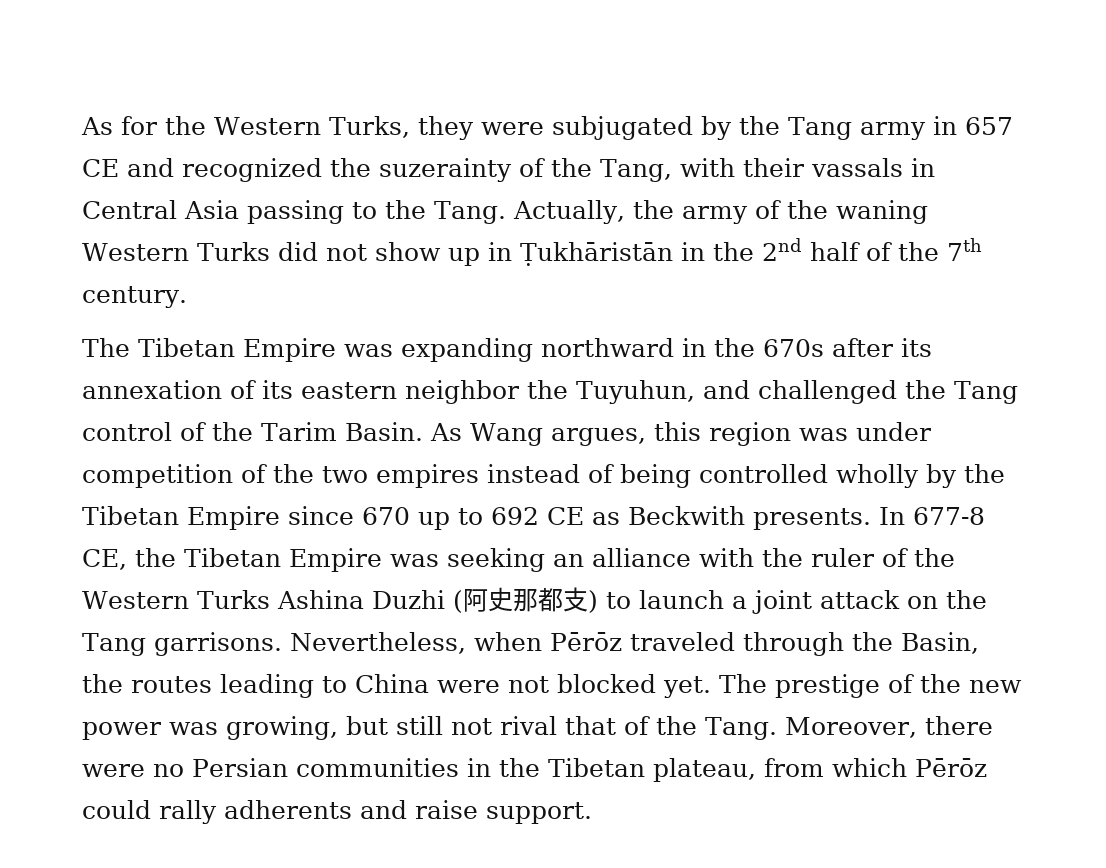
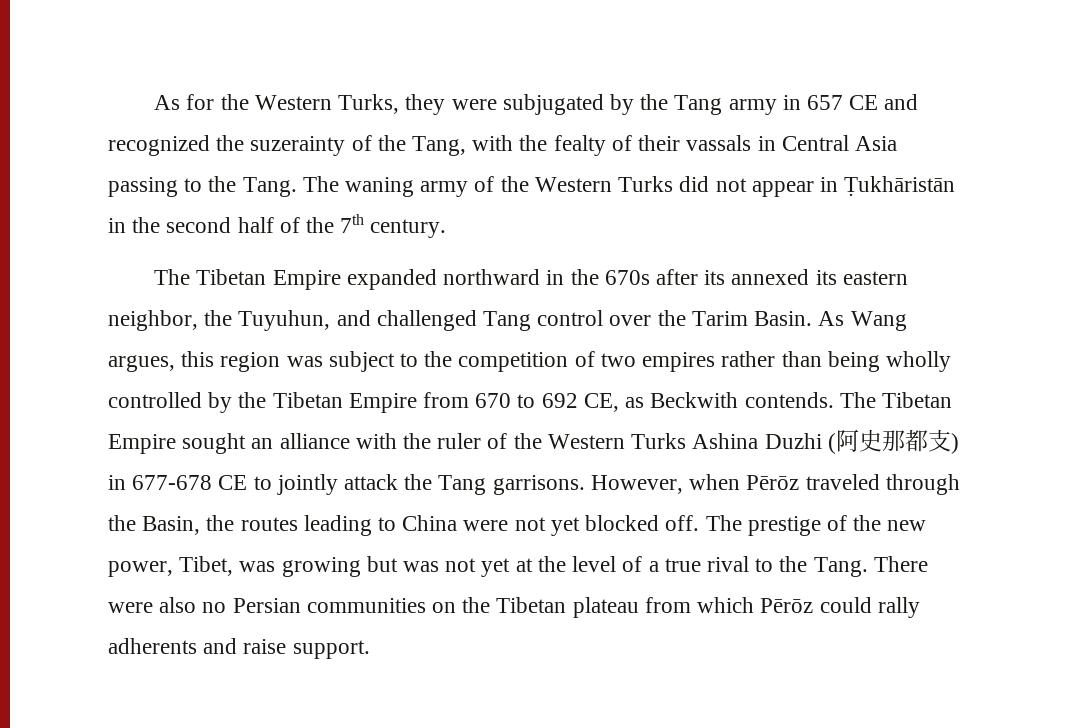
- As for the Western Turks, they were subjugated by the Tang army in 657 CE and recognized the suzerainty of the Tang, with their vassals in Central Asia passing to the Tang.
+ As for the Western Turks, they were subjugated by the Tang army in 657 CE and recognized the suzerainty of the Tang, with the fealty of their vassals in Central Asia passing to the Tang.
- Actually, the army of the waning Western Turks did not show up in Ṭukhāristān in the 2nd half of the 7th century.
+ The waning army of the Western Turks did not appear in Ṭukhāristān in the second half of the 7th century.
- The Tibetan Empire was expanding northward in the 670s after its annexation of its eastern neighbor the Tuyuhun, and challenged the Tang control of the Tarim Basin.
+ The Tibetan Empire expanded northward in the 670s after its annexed its eastern neighbor, the Tuyuhun, and challenged Tang control over the Tarim Basin.
- As Wang argues, this region was under competition of the two empires instead of being controlled wholly by the Tibetan Empire since 670 up to 692 CE as Beckwith presents. In 677-8 CE, the Tibetan Empire was seeking an alliance with the ruler of the Western Turks Ashina Duzhi (阿史那都支) to launch a joint attack on the Tang garrisons.
+ As Wang argues, this region was subject to the competition of two empires rather than being wholly controlled by the Tibetan Empire from 670 to 692 CE, as Beckwith contends. The Tibetan Empire sought an alliance with the ruler of the Western Turks Ashina Duzhi (阿史那都支) in 677-678 CE to jointly attack the Tang garrisons.
- Nevertheless, when Pērōz traveled through the Basin, the routes leading to China were not blocked yet.
+ However, when Pērōz traveled through the Basin, the routes leading to China were not yet blocked off.
- The prestige of the new power was growing, but still not rival that of the Tang. Moreover, there were no Persian communities in the Tibetan plateau, from which Pērōz could rally adherents and raise support.
+ The prestige of the new power, Tibet, was growing but was not yet at the level of a true rival to the Tang. There were also no Persian communities on the Tibetan plateau from which Pērōz could rally adherents and raise support.

